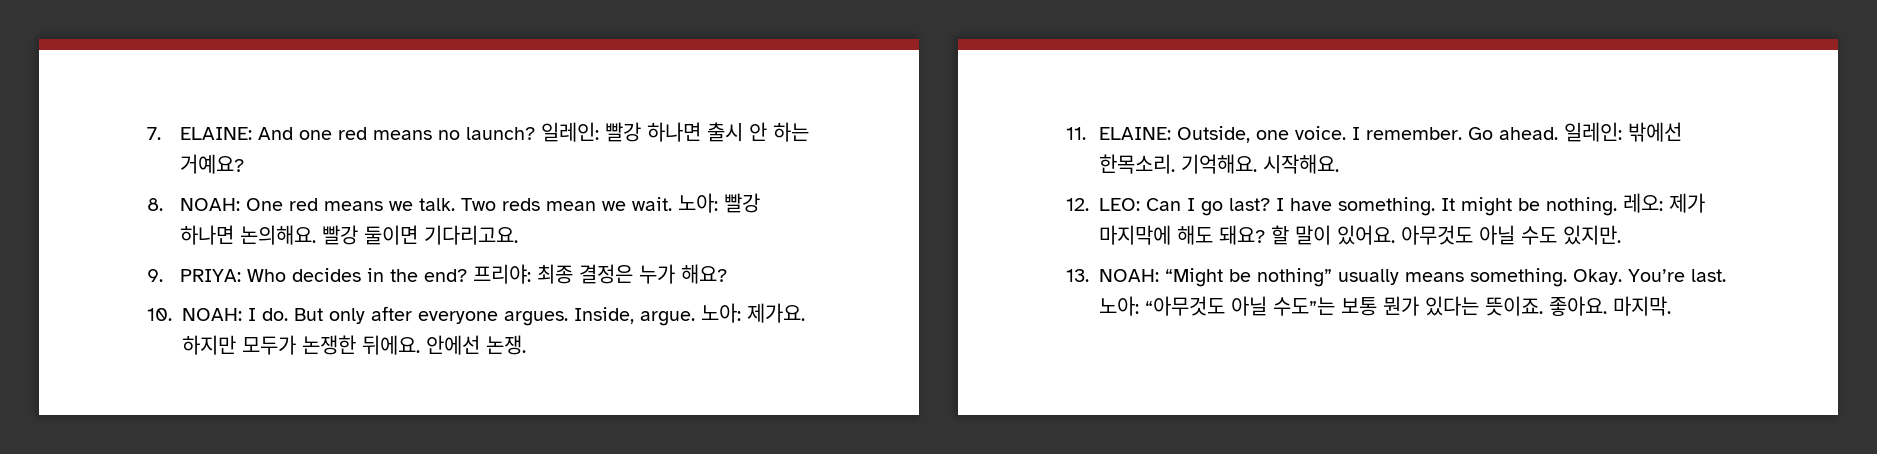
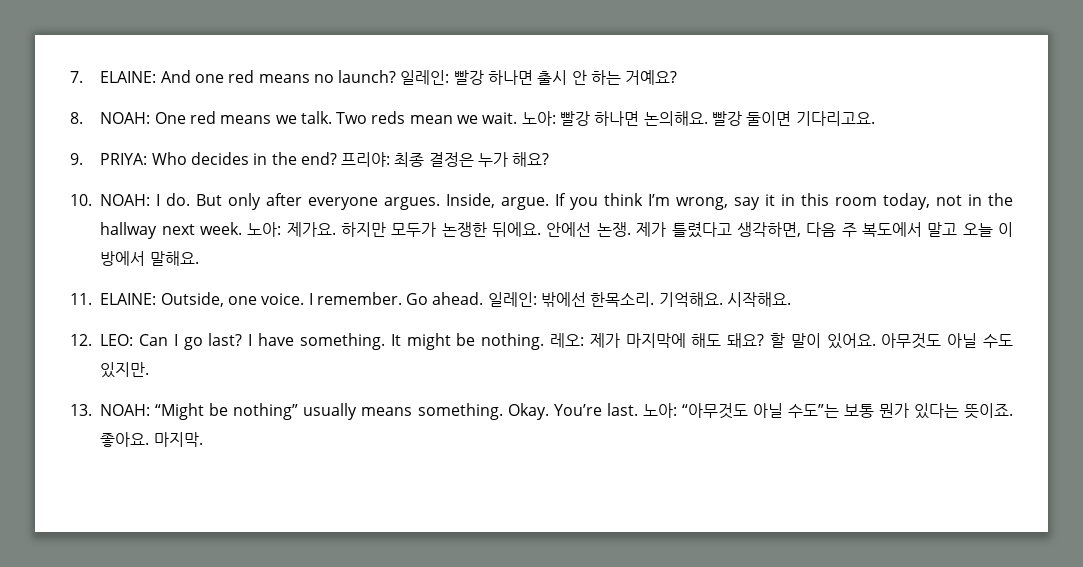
+ If you think I’m wrong, say it in this room today, not in the hallway next week.
+ 제가 틀렸다고 생각하면, 다음 주 복도에서 말고 오늘 이 방에서 말해요.

